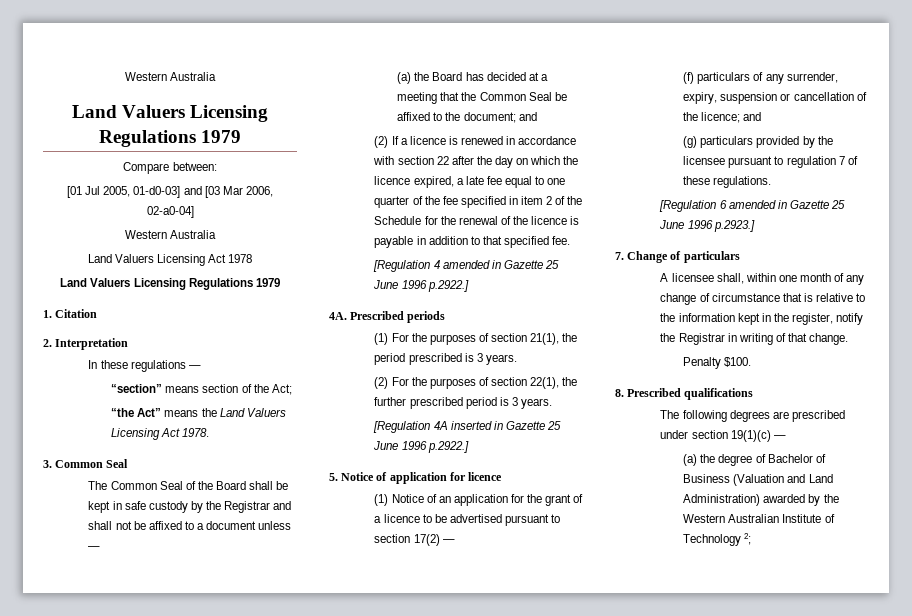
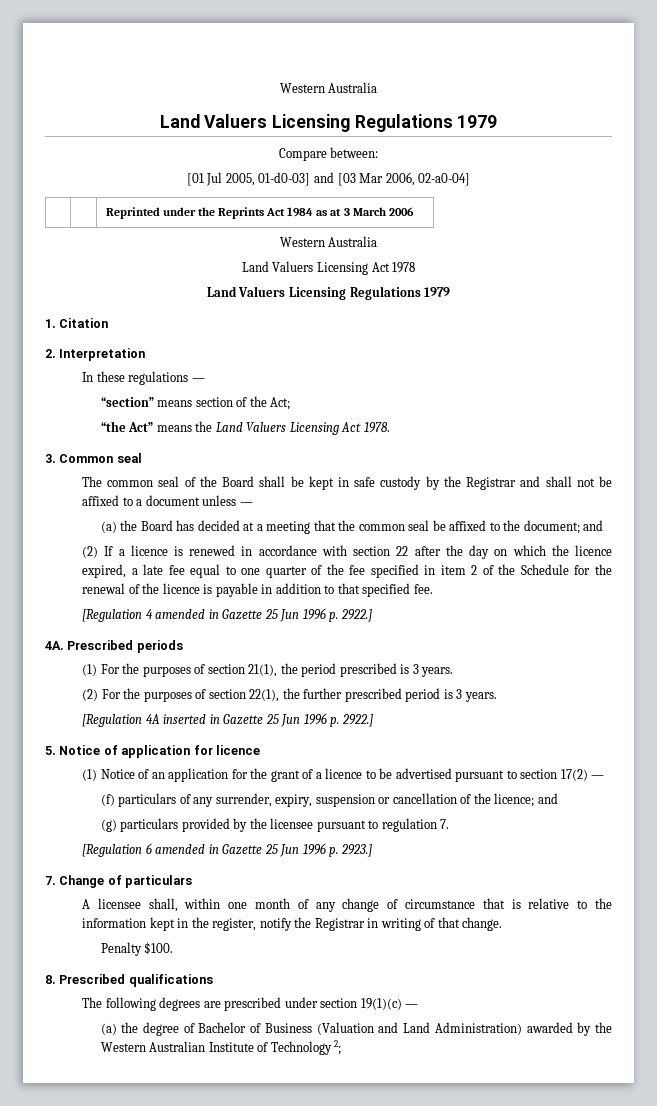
+ | | Reprinted under the Reprints Act 1984 as at 3 March 2006
- 3. Common Seal
- The Common Seal of the Board shall be kept in safe custody by the Registrar and shall not be affixed to a document unless —
+ 3. Common seal
+ The common seal of the Board shall be kept in safe custody by the Registrar and shall not be affixed to a document unless —
- (a) the Board has decided at a meeting that the Common Seal be affixed to the document; and
+ (a) the Board has decided at a meeting that the common seal be affixed to the document; and
- [Regulation 4 amended in Gazette 25 June 1996 p.2922.]
+ [Regulation 4 amended in Gazette 25 Jun 1996 p. 2922.]
- [Regulation 4A inserted in Gazette 25 June 1996 p.2922.]
+ [Regulation 4A inserted in Gazette 25 Jun 1996 p. 2922.]
- (g) particulars provided by the licensee pursuant to regulation 7 of these regulations.
+ (g) particulars provided by the licensee pursuant to regulation 7.
- [Regulation 6 amended in Gazette 25 June 1996 p.2923.]
+ [Regulation 6 amended in Gazette 25 Jun 1996 p. 2923.]

